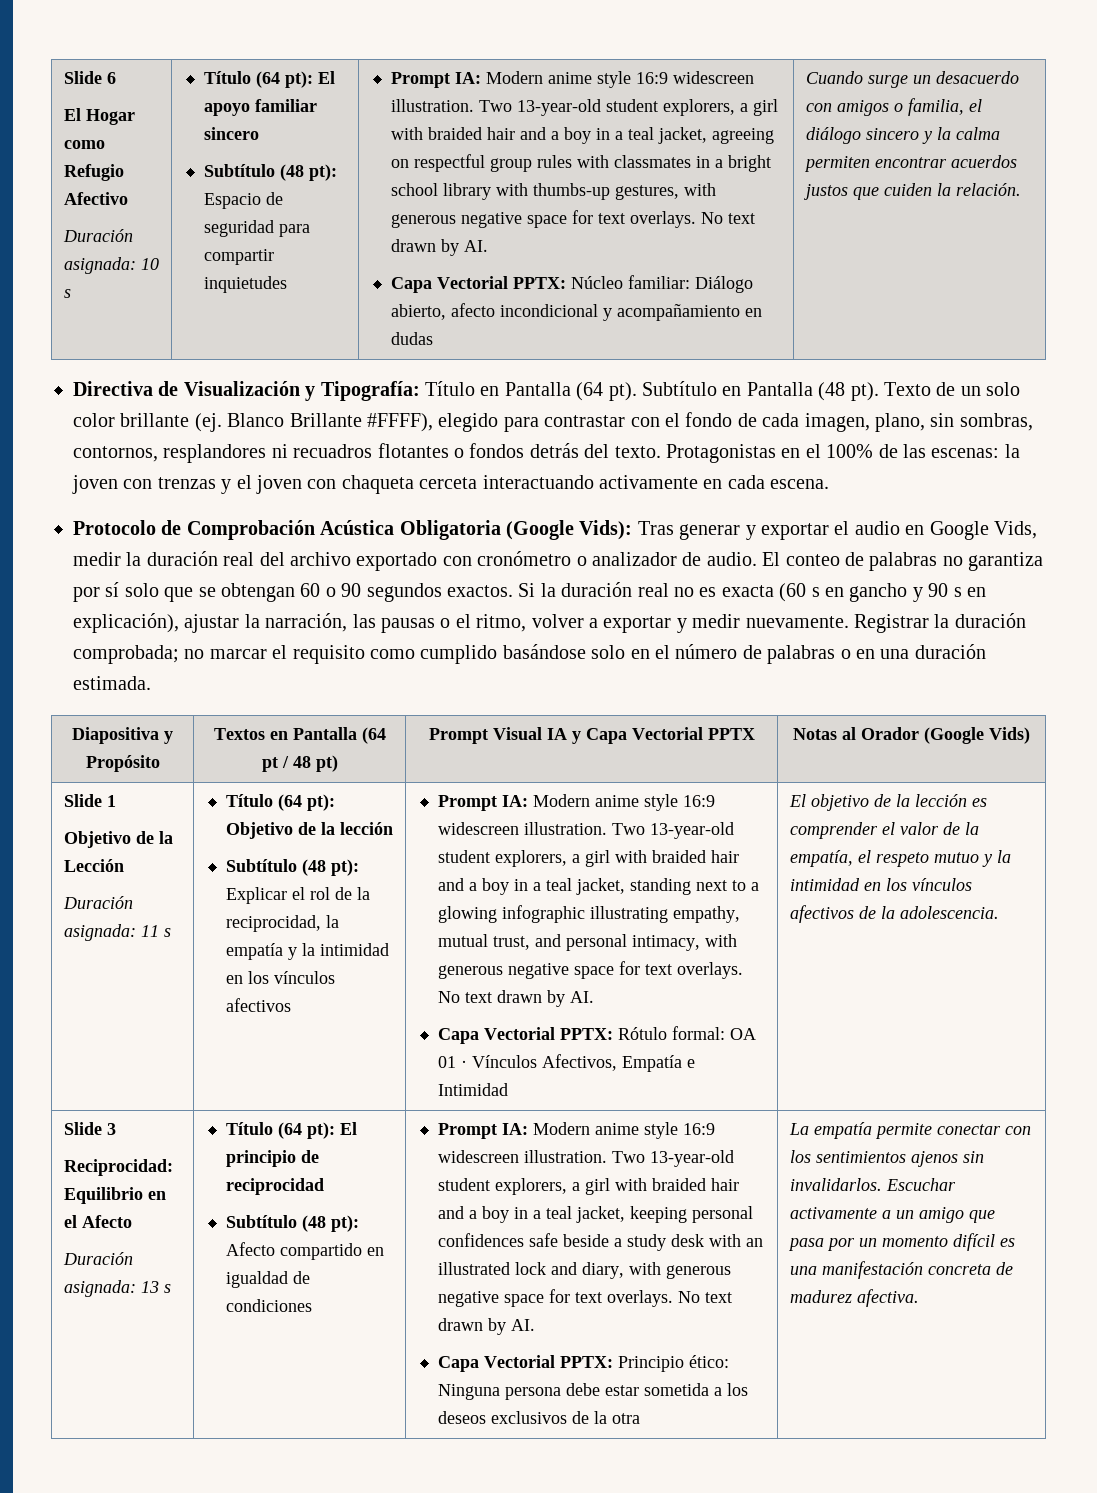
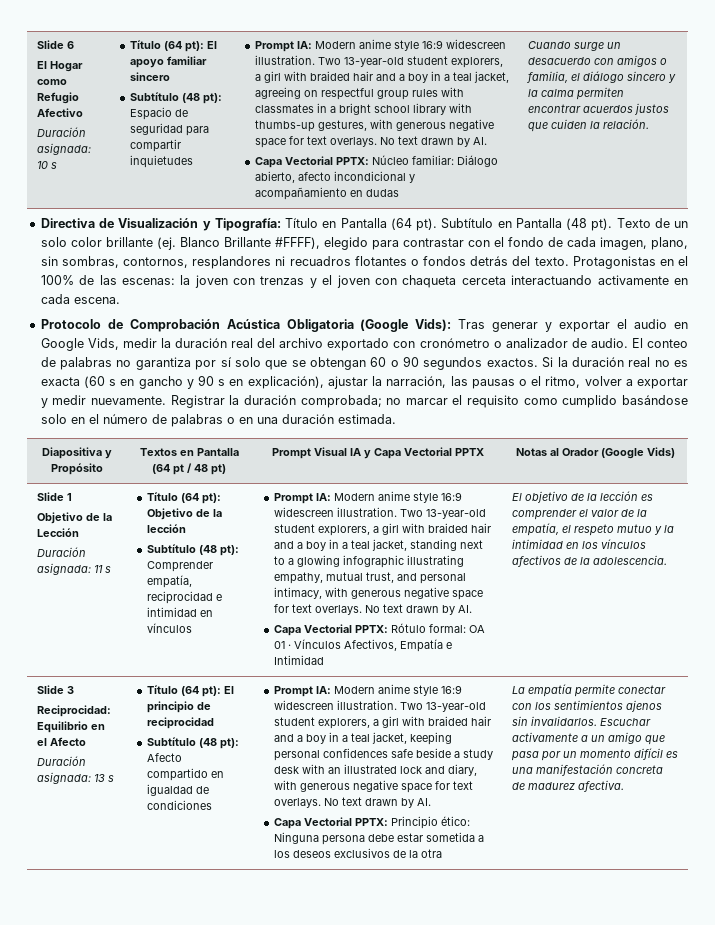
- Subtítulo (48 pt): Explicar el rol de la reciprocidad, la empatía y la intimidad en los vínculos afectivos
+ Subtítulo (48 pt): Comprender empatía, reciprocidad e intimidad en vínculos

